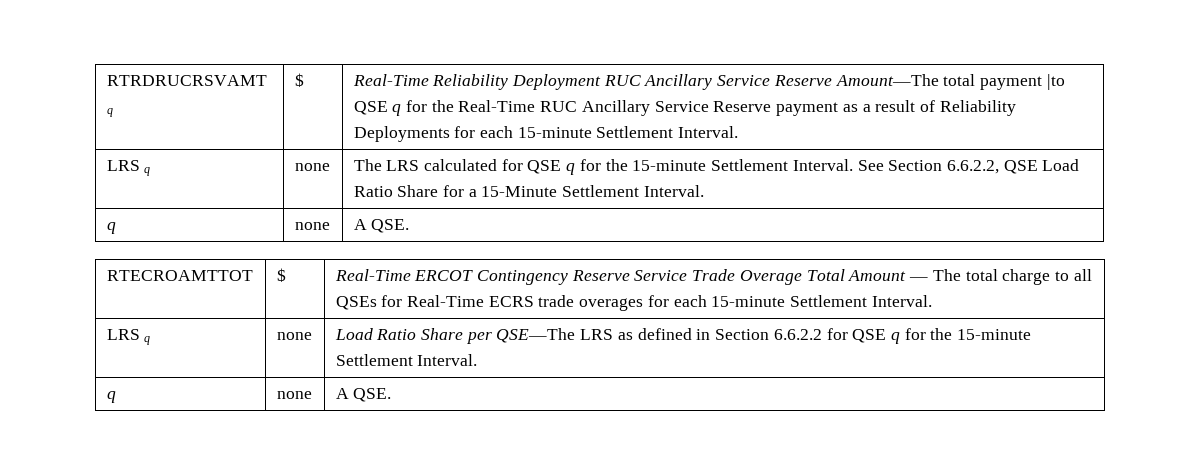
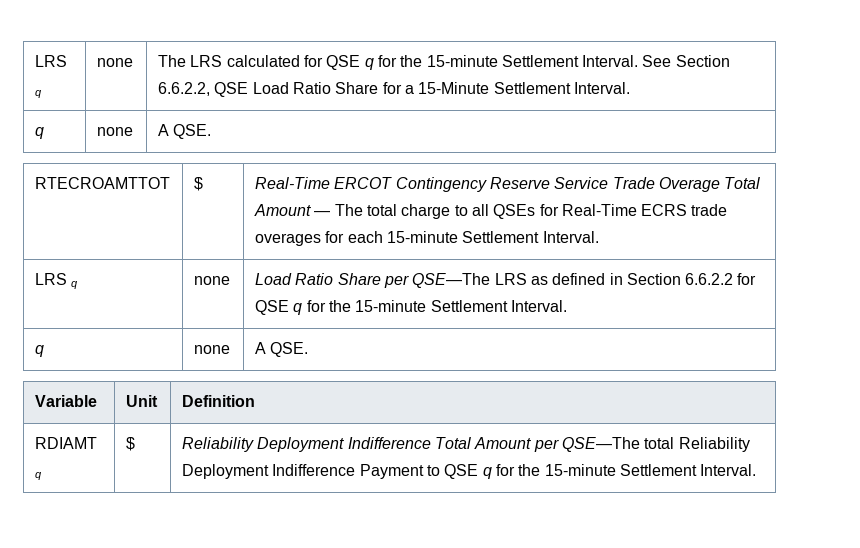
- RTRDRUCRSVAMT q | $ | Real-Time Reliability Deployment RUC Ancillary Service Reserve Amount—The total payment |to QSE q for the Real-Time RUC Ancillary Service Reserve payment as a result of Reliability Deployments for each 15-minute Settlement Interval.
+ Variable | Unit | Definition
+ RDIAMT q | $ | Reliability Deployment Indifference Total Amount per QSE—The total Reliability Deployment Indifference Payment to QSE q for the 15-minute Settlement Interval.

